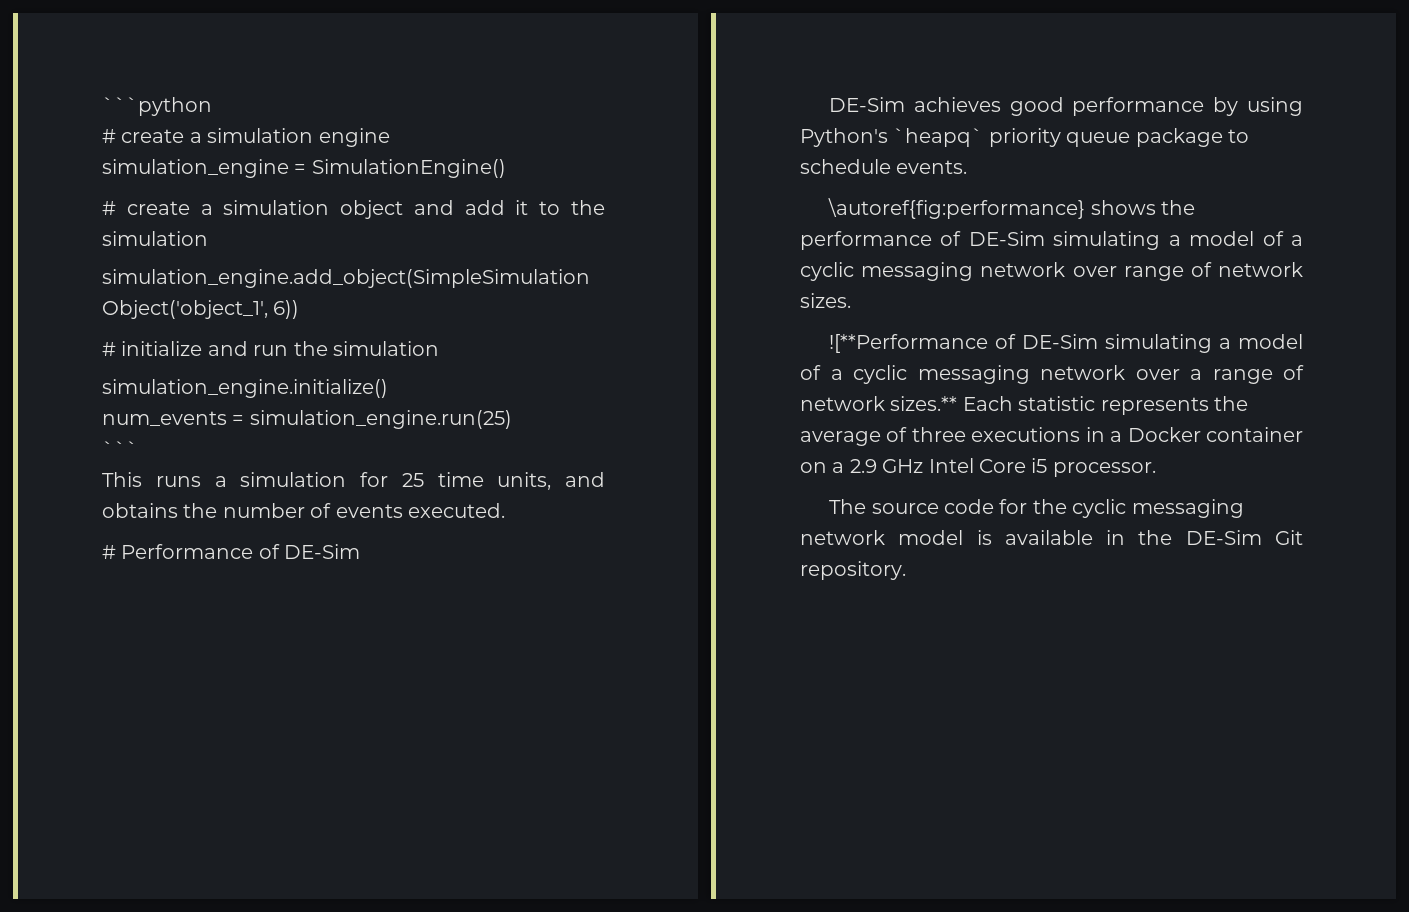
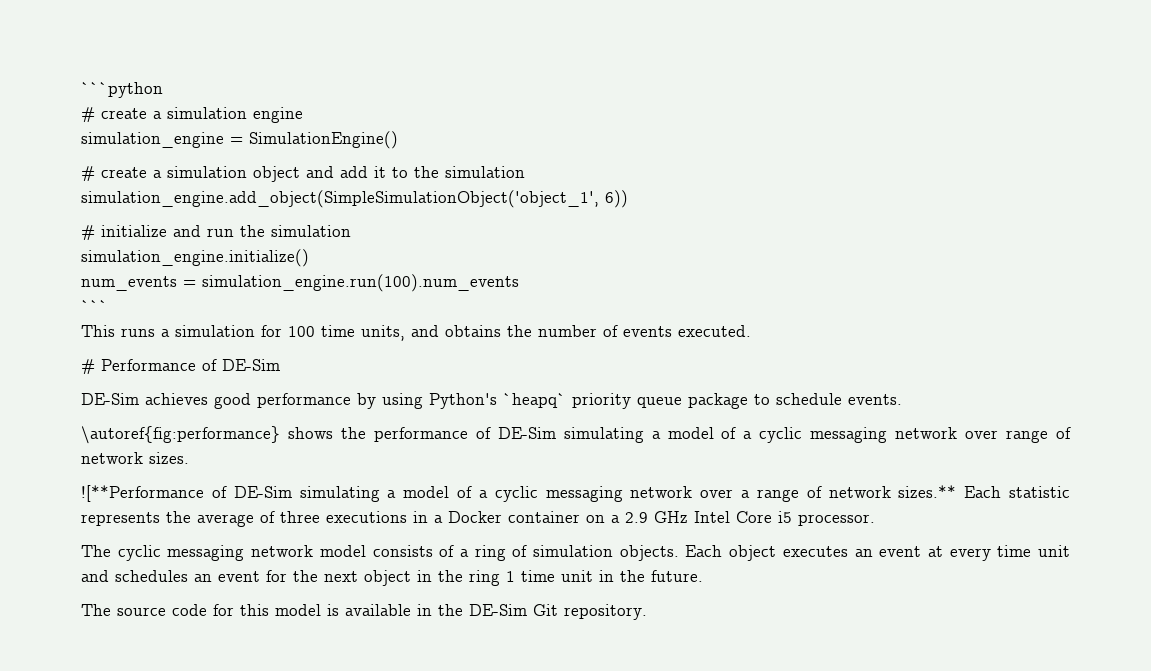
- num_events = simulation_engine.run(25)
+ num_events = simulation_engine.run(100).num_events
- This runs a simulation for 25 time units, and obtains the number of events executed.
+ This runs a simulation for 100 time units, and obtains the number of events executed.
+ The cyclic messaging network model consists of a ring of simulation objects. Each object executes an event at every time unit and schedules an event for the next object in the ring 1 time unit in the future.
- The source code for the cyclic messaging network model is available in the DE-Sim Git repository.
+ The source code for this model is available in the DE-Sim Git repository.

